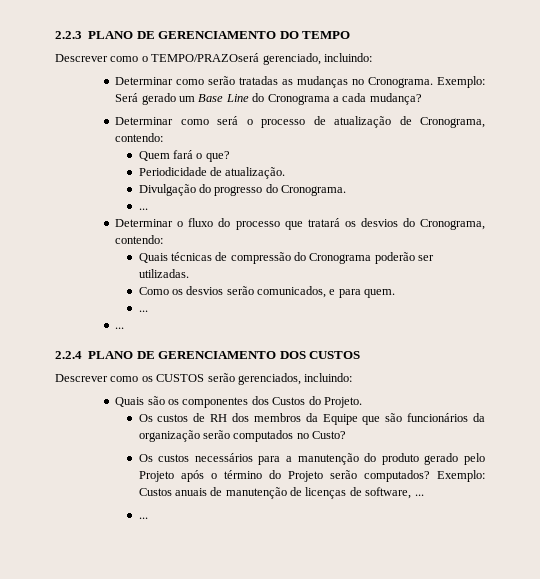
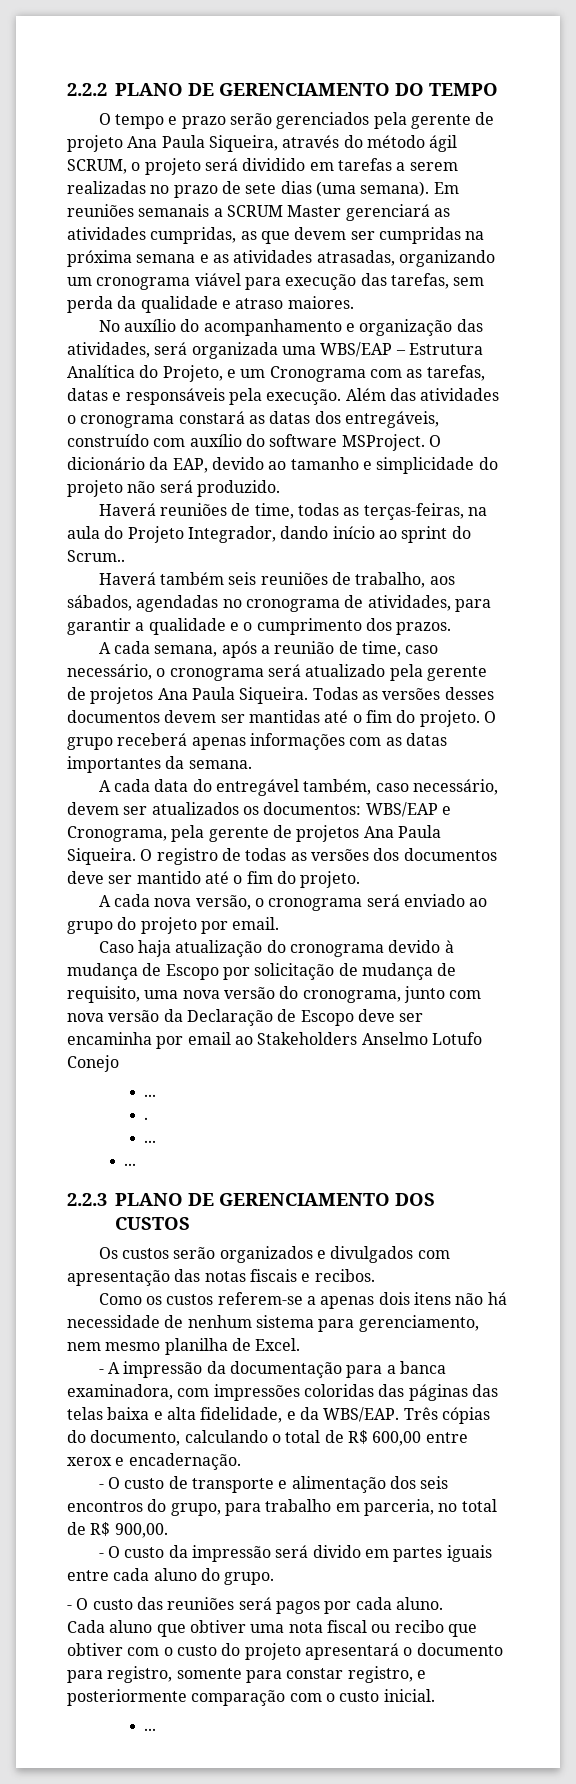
- 2.2.3 PLANO DE GERENCIAMENTO DO TEMPO
+ 2.2.2 PLANO DE GERENCIAMENTO DO TEMPO
- Descrever como o TEMPO/PRAZOserá gerenciado, incluindo:
- Determinar como serão tratadas as mudanças no Cronograma. Exemplo: Será gerado um Base Line do Cronograma a cada mudança?
- Determinar como será o processo de atualização de Cronograma, contendo:
- Quem fará o que?
- Periodicidade de atualização.
- Divulgação do progresso do Cronograma.
+ O tempo e prazo serão gerenciados pela gerente de projeto Ana Paula Siqueira, através do método ágil SCRUM, o projeto será dividido em tarefas a serem realizadas no prazo de sete dias (uma semana). Em reuniões semanais a SCRUM Master gerenciará as atividades cumpridas, as que devem ser cumpridas na próxima semana e as atividades atrasadas, organizando um cronograma viável para execução das tarefas, sem perda da qualidade e atraso maiores.
+ No auxílio do acompanhamento e organização das atividades, será organizada uma WBS/EAP – Estrutura Analítica do Projeto, e um Cronograma com as tarefas, datas e responsáveis pela execução. Além das atividades o cronograma constará as datas dos entregáveis, construído com auxílio do software MSProject. O dicionário da EAP, devido ao tamanho e simplicidade do projeto não será produzido.
+ Haverá reuniões de time, todas as terças-feiras, na aula do Projeto Integrador, dando início ao sprint do Scrum..
+ Haverá também seis reuniões de trabalho, aos sábados, agendadas no cronograma de atividades, para garantir a qualidade e o cumprimento dos prazos.
+ A cada semana, após a reunião de time, caso necessário, o cronograma será atualizado pela gerente de projetos Ana Paula Siqueira. Todas as versões desses documentos devem ser mantidas até o fim do projeto. O grupo receberá apenas informações com as datas importantes da semana.
+ A cada data do entregável também, caso necessário, devem ser atualizados os documentos: WBS/EAP e Cronograma, pela gerente de projetos Ana Paula Siqueira. O registro de todas as versões dos documentos deve ser mantido até o fim do projeto.
+ A cada nova versão, o cronograma será enviado ao grupo do projeto por email.
+ Caso haja atualização do cronograma devido à mudança de Escopo por solicitação de mudança de requisito, uma nova versão do cronograma, junto com nova versão da Declaração de Escopo deve ser encaminha por email ao Stakeholders Anselmo Lotufo Conejo
  ...
- Determinar o fluxo do processo que tratará os desvios do Cronograma, contendo:
- Quais técnicas de compressão do Cronograma poderão ser utilizadas.
- Como os desvios serão comunicados, e para quem.
+ .
- 2.2.4 PLANO DE GERENCIAMENTO DOS CUSTOS
+ 2.2.3 PLANO DE GERENCIAMENTO DOS CUSTOS
- Descrever como os CUSTOS serão gerenciados, incluindo:
- Quais são os componentes dos Custos do Projeto.
- Os custos de RH dos membros da Equipe que são funcionários da organização serão computados no Custo?
- Os custos necessários para a manutenção do produto gerado pelo Projeto após o término do Projeto serão computados? Exemplo: Custos anuais de manutenção de licenças de software, ...
+ Os custos serão organizados e divulgados com apresentação das notas fiscais e recibos.
+ Como os custos referem-se a apenas dois itens não há necessidade de nenhum sistema para gerenciamento, nem mesmo planilha de Excel.
+ - A impressão da documentação para a banca examinadora, com impressões coloridas das páginas das telas baixa e alta fidelidade, e da WBS/EAP. Três cópias do documento, calculando o total de R$ 600,00 entre xerox e encadernação.
+ - O custo de transporte e alimentação dos seis encontros do grupo, para trabalho em parceria, no total de R$ 900,00.
+ - O custo da impressão será divido em partes iguais entre cada aluno do grupo.
+ - O custo das reuniões será pagos por cada aluno.
+ Cada aluno que obtiver uma nota fiscal ou recibo que obtiver com o custo do projeto apresentará o documento para registro, somente para constar registro, e posteriormente comparação com o custo inicial.

